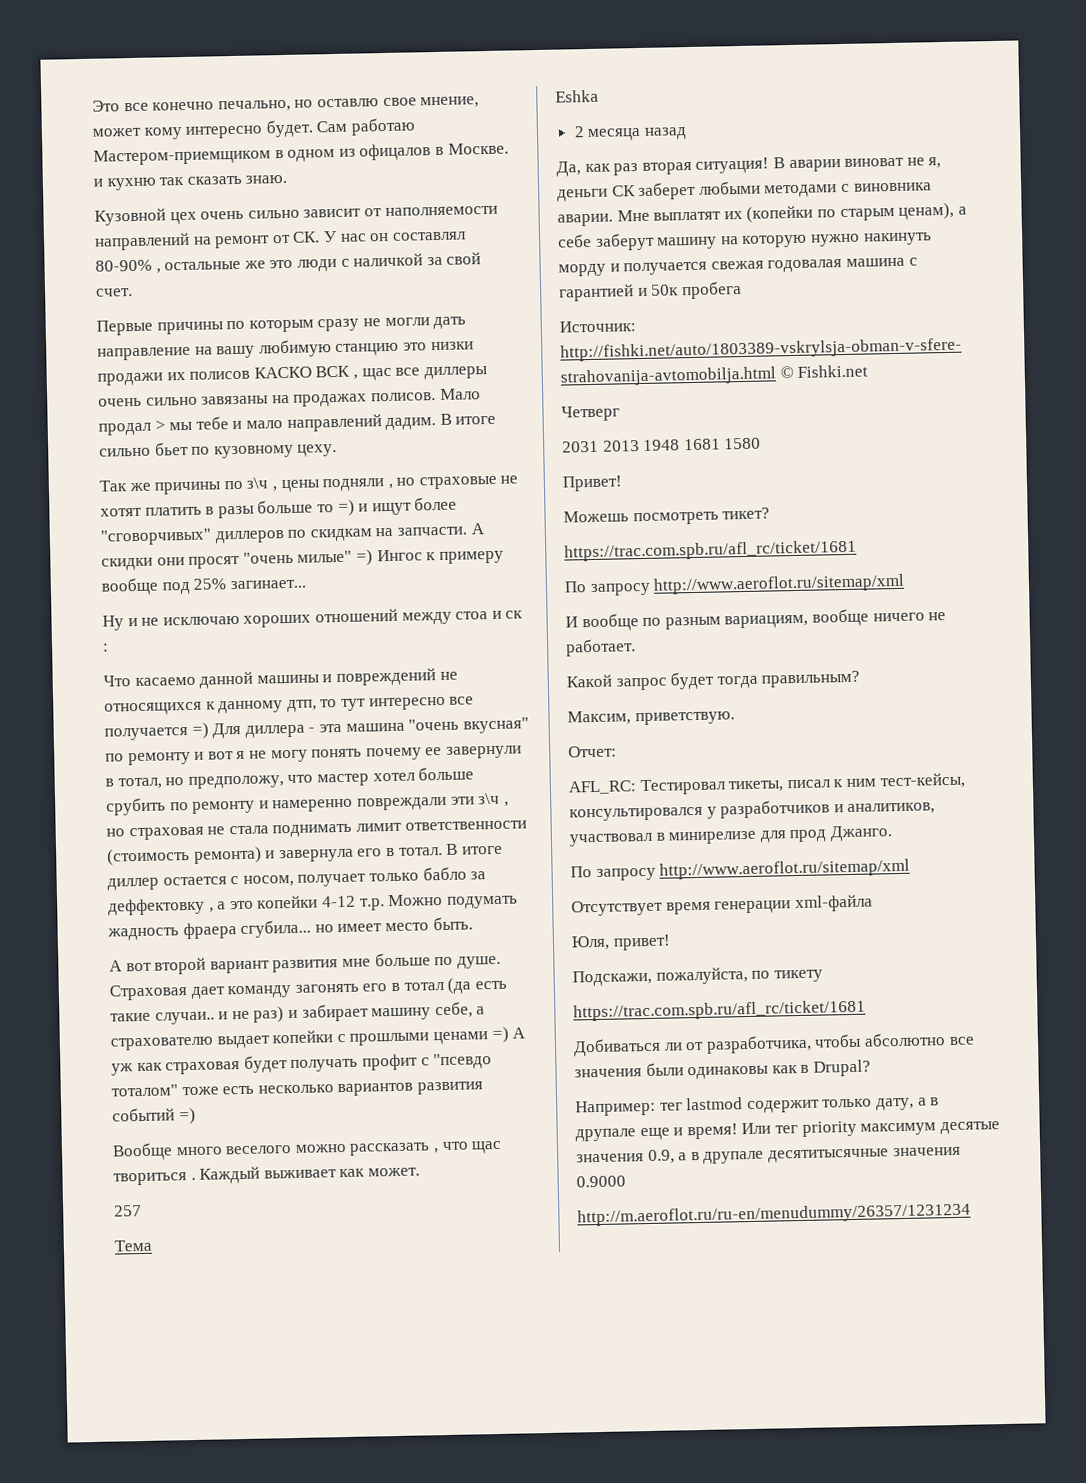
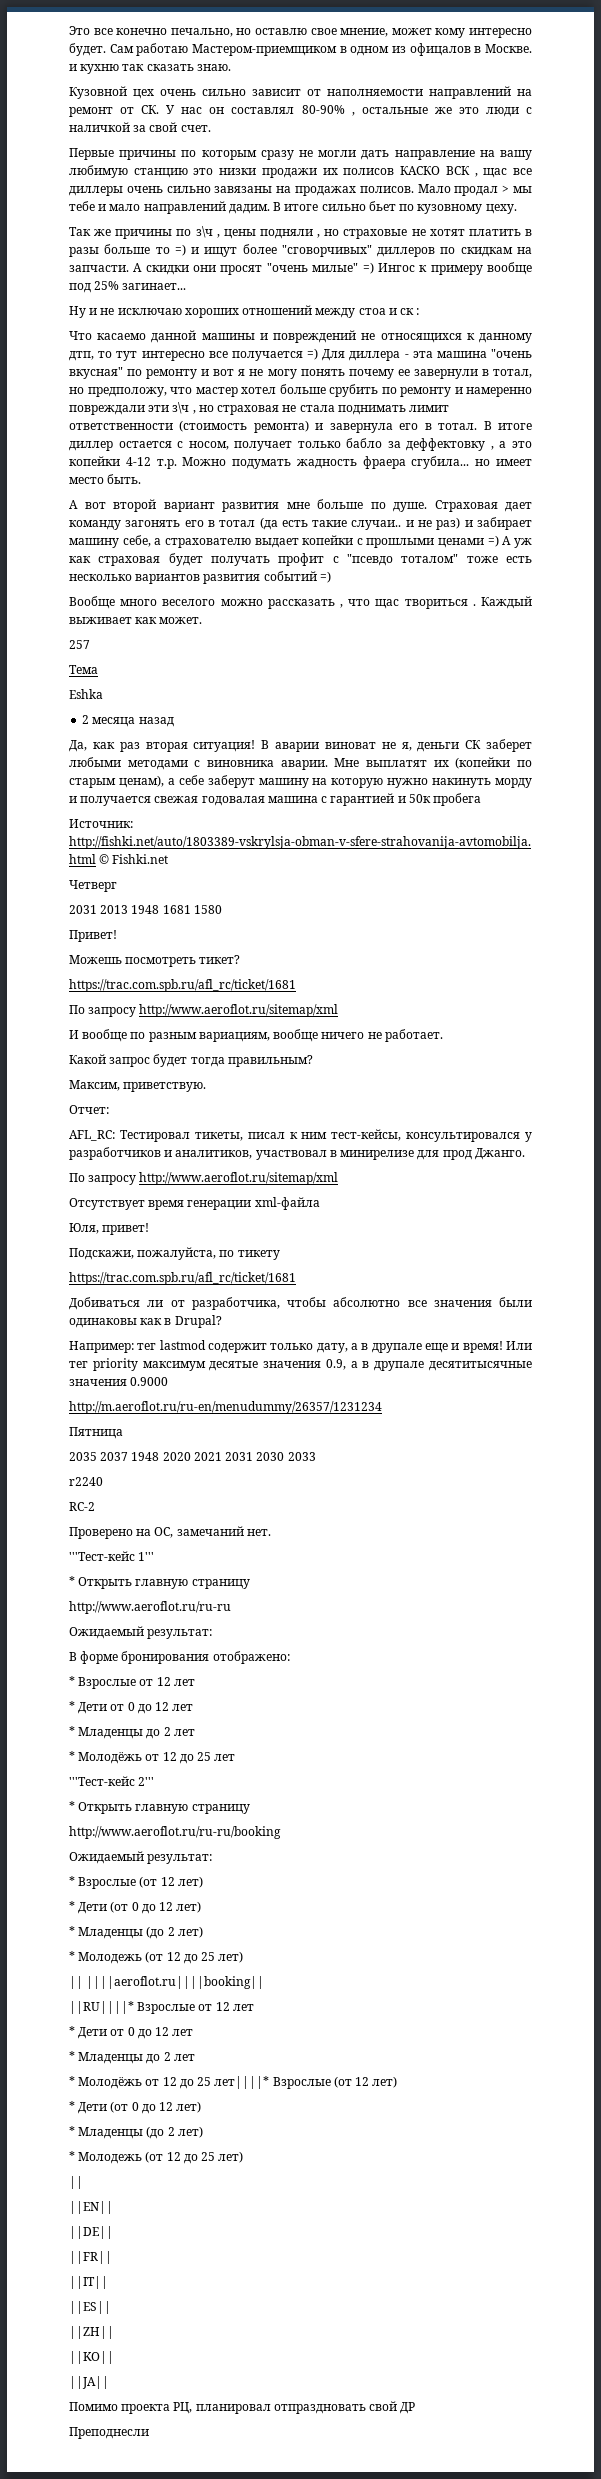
+ Пятница
+ 2035 2037 1948 2020 2021 2031 2030 2033
+ r2240
+ RC-2
+ Проверено на ОС, замечаний нет.
+ '''Тест-кейс 1'''
+ * Открыть главную страницу
+ http://www.aeroflot.ru/ru-ru
+ Ожидаемый результат:
+ В форме бронирования отображено:
+ * Взрослые от 12 лет
+ * Дети от 0 до 12 лет
+ * Младенцы до 2 лет
+ * Молодёжь от 12 до 25 лет
+ '''Тест-кейс 2'''
+ * Открыть главную страницу
+ http://www.aeroflot.ru/ru-ru/booking
+ Ожидаемый результат:
+ * Взрослые (от 12 лет)
+ * Дети (от 0 до 12 лет)
+ * Младенцы (до 2 лет)
+ * Молодежь (от 12 до 25 лет)
+ || ||||aeroflot.ru||||booking||
+ ||RU||||* Взрослые от 12 лет
+ * Дети от 0 до 12 лет
+ * Младенцы до 2 лет
+ * Молодёжь от 12 до 25 лет||||* Взрослые (от 12 лет)
+ * Дети (от 0 до 12 лет)
+ * Младенцы (до 2 лет)
+ * Молодежь (от 12 до 25 лет)
+ ||
+ ||EN||
+ ||DE||
+ ||FR||
+ ||IT||
+ ||ES||
+ ||ZH||
+ ||KO||
+ ||JA||
+ Помимо проекта РЦ, планировал отпраздновать свой ДР
+ Преподнесли

